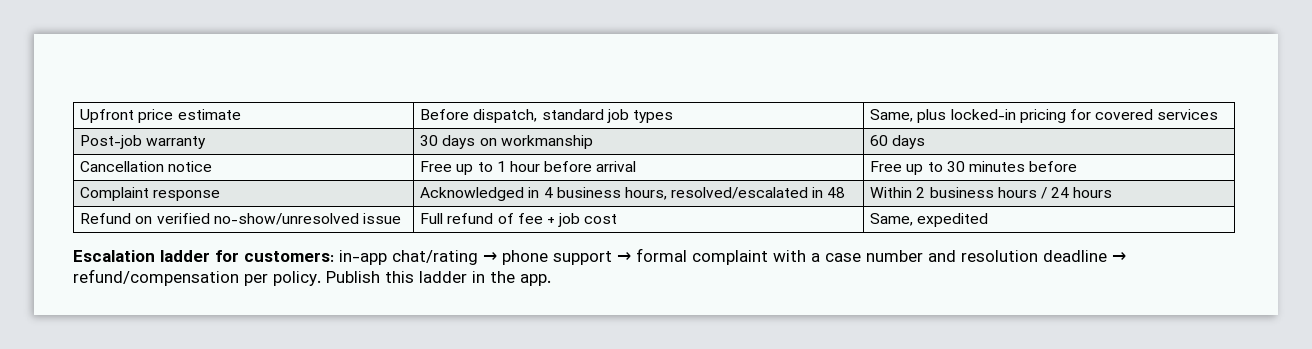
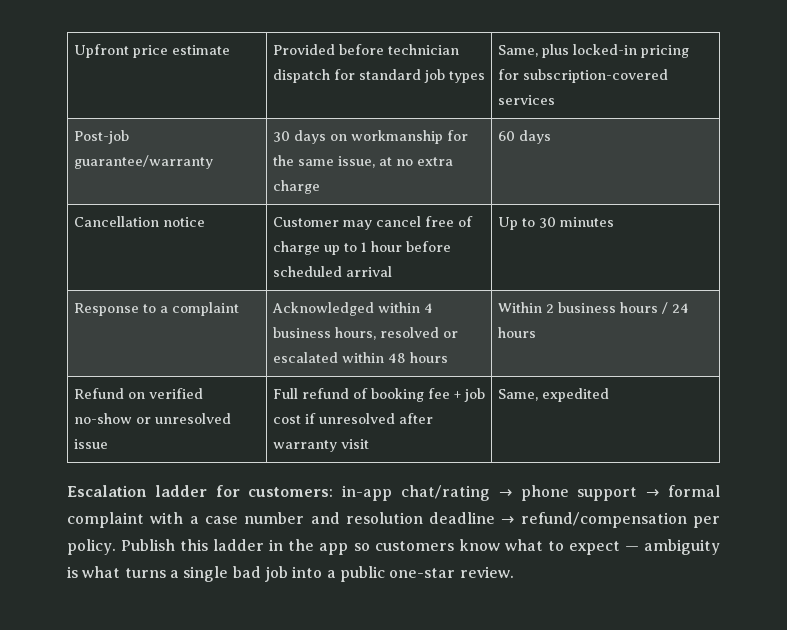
- Upfront price estimate | Before dispatch, standard job types | Same, plus locked-in pricing for covered services
+ Upfront price estimate | Provided before technician dispatch for standard job types | Same, plus locked-in pricing for subscription-covered services
- Post-job warranty | 30 days on workmanship | 60 days
- Cancellation notice | Free up to 1 hour before arrival | Free up to 30 minutes before
- Complaint response | Acknowledged in 4 business hours, resolved/escalated in 48 | Within 2 business hours / 24 hours
+ Post-job guarantee/warranty | 30 days on workmanship for the same issue, at no extra charge | 60 days
+ Cancellation notice | Customer may cancel free of charge up to 1 hour before scheduled arrival | Up to 30 minutes
+ Response to a complaint | Acknowledged within 4 business hours, resolved or escalated within 48 hours | Within 2 business hours / 24 hours
- Refund on verified no-show/unresolved issue | Full refund of fee + job cost | Same, expedited
+ Refund on verified no-show or unresolved issue | Full refund of booking fee + job cost if unresolved after warranty visit | Same, expedited
- Publish this ladder in the app.
+ Publish this ladder in the app so customers know what to expect — ambiguity is what turns a single bad job into a public one-star review.

